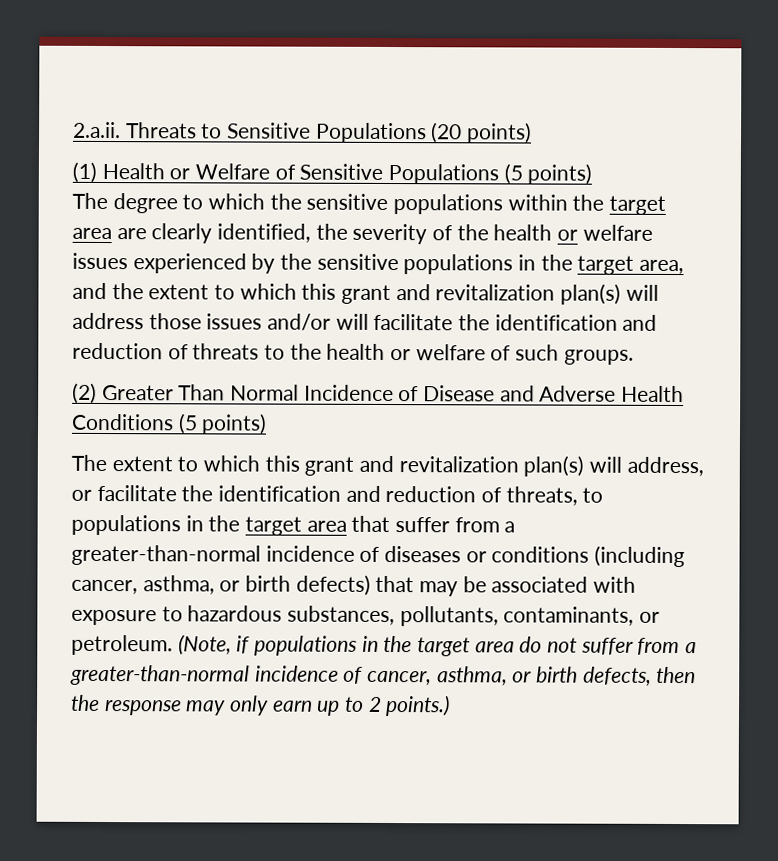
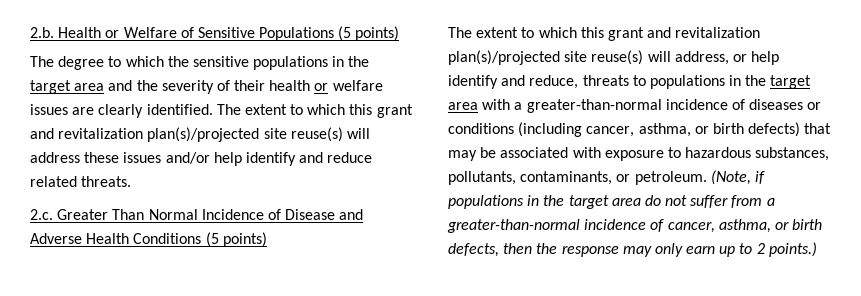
- 2.a.ii. Threats to Sensitive Populations (20 points)
- (1) Health or Welfare of Sensitive Populations (5 points)
+ 2.b. Health or Welfare of Sensitive Populations (5 points)
- The degree to which the sensitive populations within the target area are clearly identified, the severity of the health or welfare issues experienced by the sensitive populations in the target area, and the extent to which this grant and revitalization plan(s) will address those issues and/or will facilitate the identification and reduction of threats to the health or welfare of such groups.
- (2) Greater Than Normal Incidence of Disease and Adverse Health Conditions (5 points)
+ The degree to which the sensitive populations in the target area and the severity of their health or welfare issues are clearly identified. The extent to which this grant and revitalization plan(s)/projected site reuse(s) will address these issues and/or help identify and reduce related threats.
+ 2.c. Greater Than Normal Incidence of Disease and Adverse Health Conditions (5 points)
- The extent to which this grant and revitalization plan(s) will address, or facilitate the identification and reduction of threats, to populations in the target area that suffer from a greater-than-normal incidence of diseases or conditions (including cancer, asthma, or birth defects) that may be associated with exposure to hazardous substances, pollutants, contaminants, or petroleum.
+ The extent to which this grant and revitalization plan(s)/projected site reuse(s) will address, or help identify and reduce, threats to populations in the target area with a greater-than-normal incidence of diseases or conditions (including cancer, asthma, or birth defects) that may be associated with exposure to hazardous substances, pollutants, contaminants, or petroleum.

